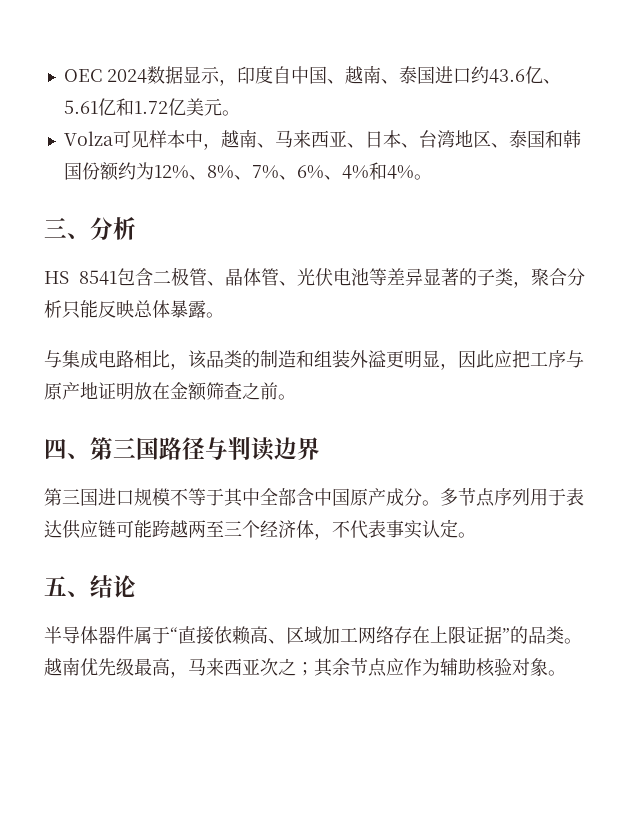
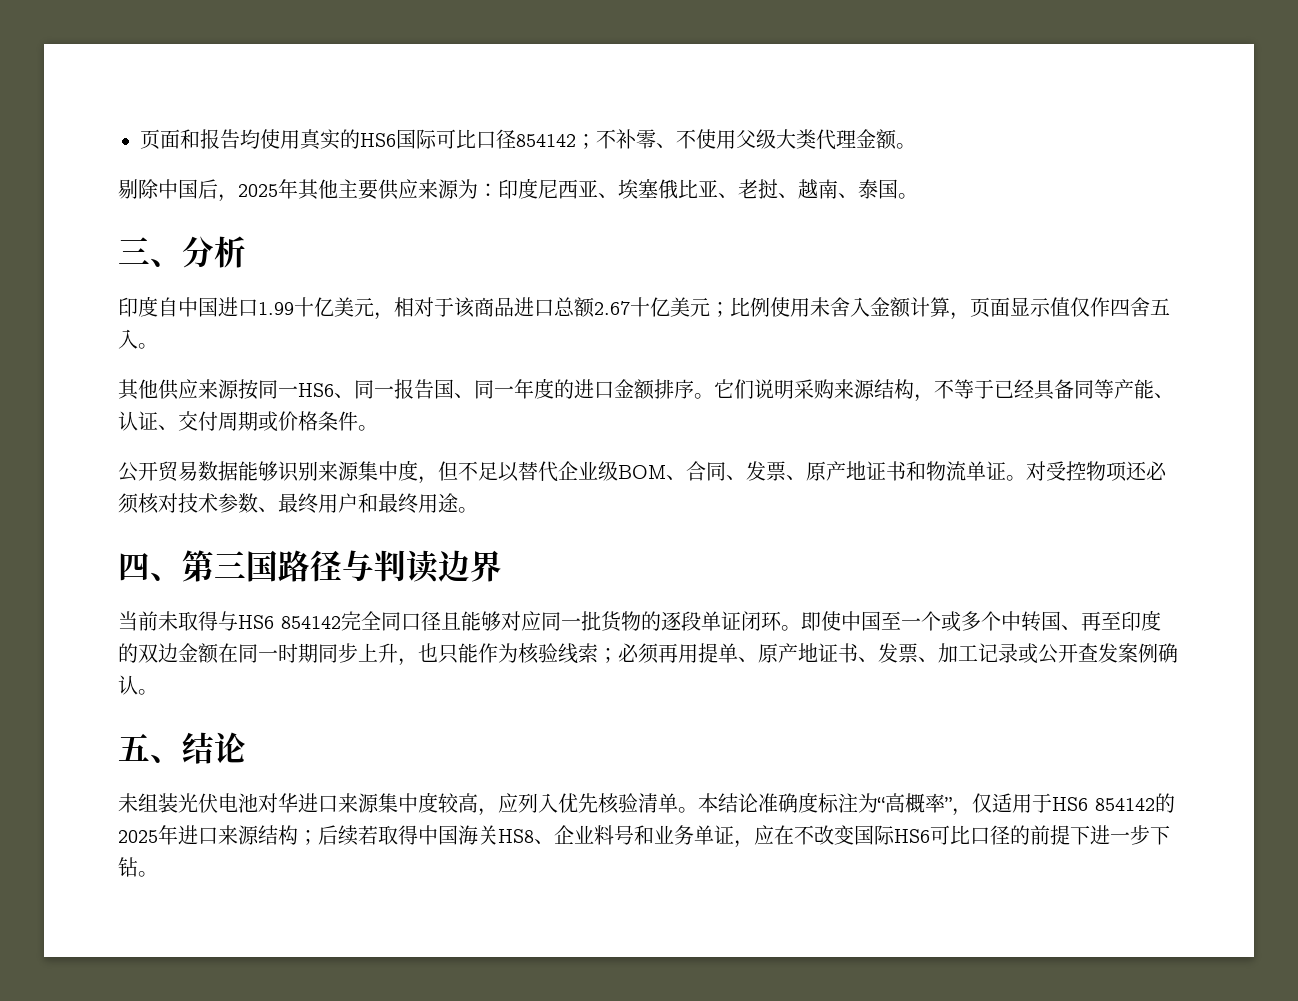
- OEC 2024数据显示，印度自中国、越南、泰国进口约43.6亿、5.61亿和1.72亿美元。
- Volza可见样本中，越南、马来西亚、日本、台湾地区、泰国和韩国份额约为12%、8%、7%、6%、4%和4%。
+ 页面和报告均使用真实的HS6国际可比口径854142；不补零、不使用父级大类代理金额。
+ 剔除中国后，2025年其他主要供应来源为：印度尼西亚、埃塞俄比亚、老挝、越南、泰国。
  三、分析
- HS 8541包含二极管、晶体管、光伏电池等差异显著的子类，聚合分析只能反映总体暴露。
- 与集成电路相比，该品类的制造和组装外溢更明显，因此应把工序与原产地证明放在金额筛查之前。
+ 印度自中国进口1.99十亿美元，相对于该商品进口总额2.67十亿美元；比例使用未舍入金额计算，页面显示值仅作四舍五入。
+ 其他供应来源按同一HS6、同一报告国、同一年度的进口金额排序。它们说明采购来源结构，不等于已经具备同等产能、认证、交付周期或价格条件。
+ 公开贸易数据能够识别来源集中度，但不足以替代企业级BOM、合同、发票、原产地证书和物流单证。对受控物项还必须核对技术参数、最终用户和最终用途。
- 第三国进口规模不等于其中全部含中国原产成分。多节点序列用于表达供应链可能跨越两至三个经济体，不代表事实认定。
+ 当前未取得与HS6 854142完全同口径且能够对应同一批货物的逐段单证闭环。即使中国至一个或多个中转国、再至印度的双边金额在同一时期同步上升，也只能作为核验线索；必须再用提单、原产地证书、发票、加工记录或公开查发案例确认。
  五、结论
- 半导体器件属于“直接依赖高、区域加工网络存在上限证据”的品类。越南优先级最高，马来西亚次之；其余节点应作为辅助核验对象。
+ 未组装光伏电池对华进口来源集中度较高，应列入优先核验清单。本结论准确度标注为“高概率”，仅适用于HS6 854142的2025年进口来源结构；后续若取得中国海关HS8、企业料号和业务单证，应在不改变国际HS6可比口径的前提下进一步下钻。

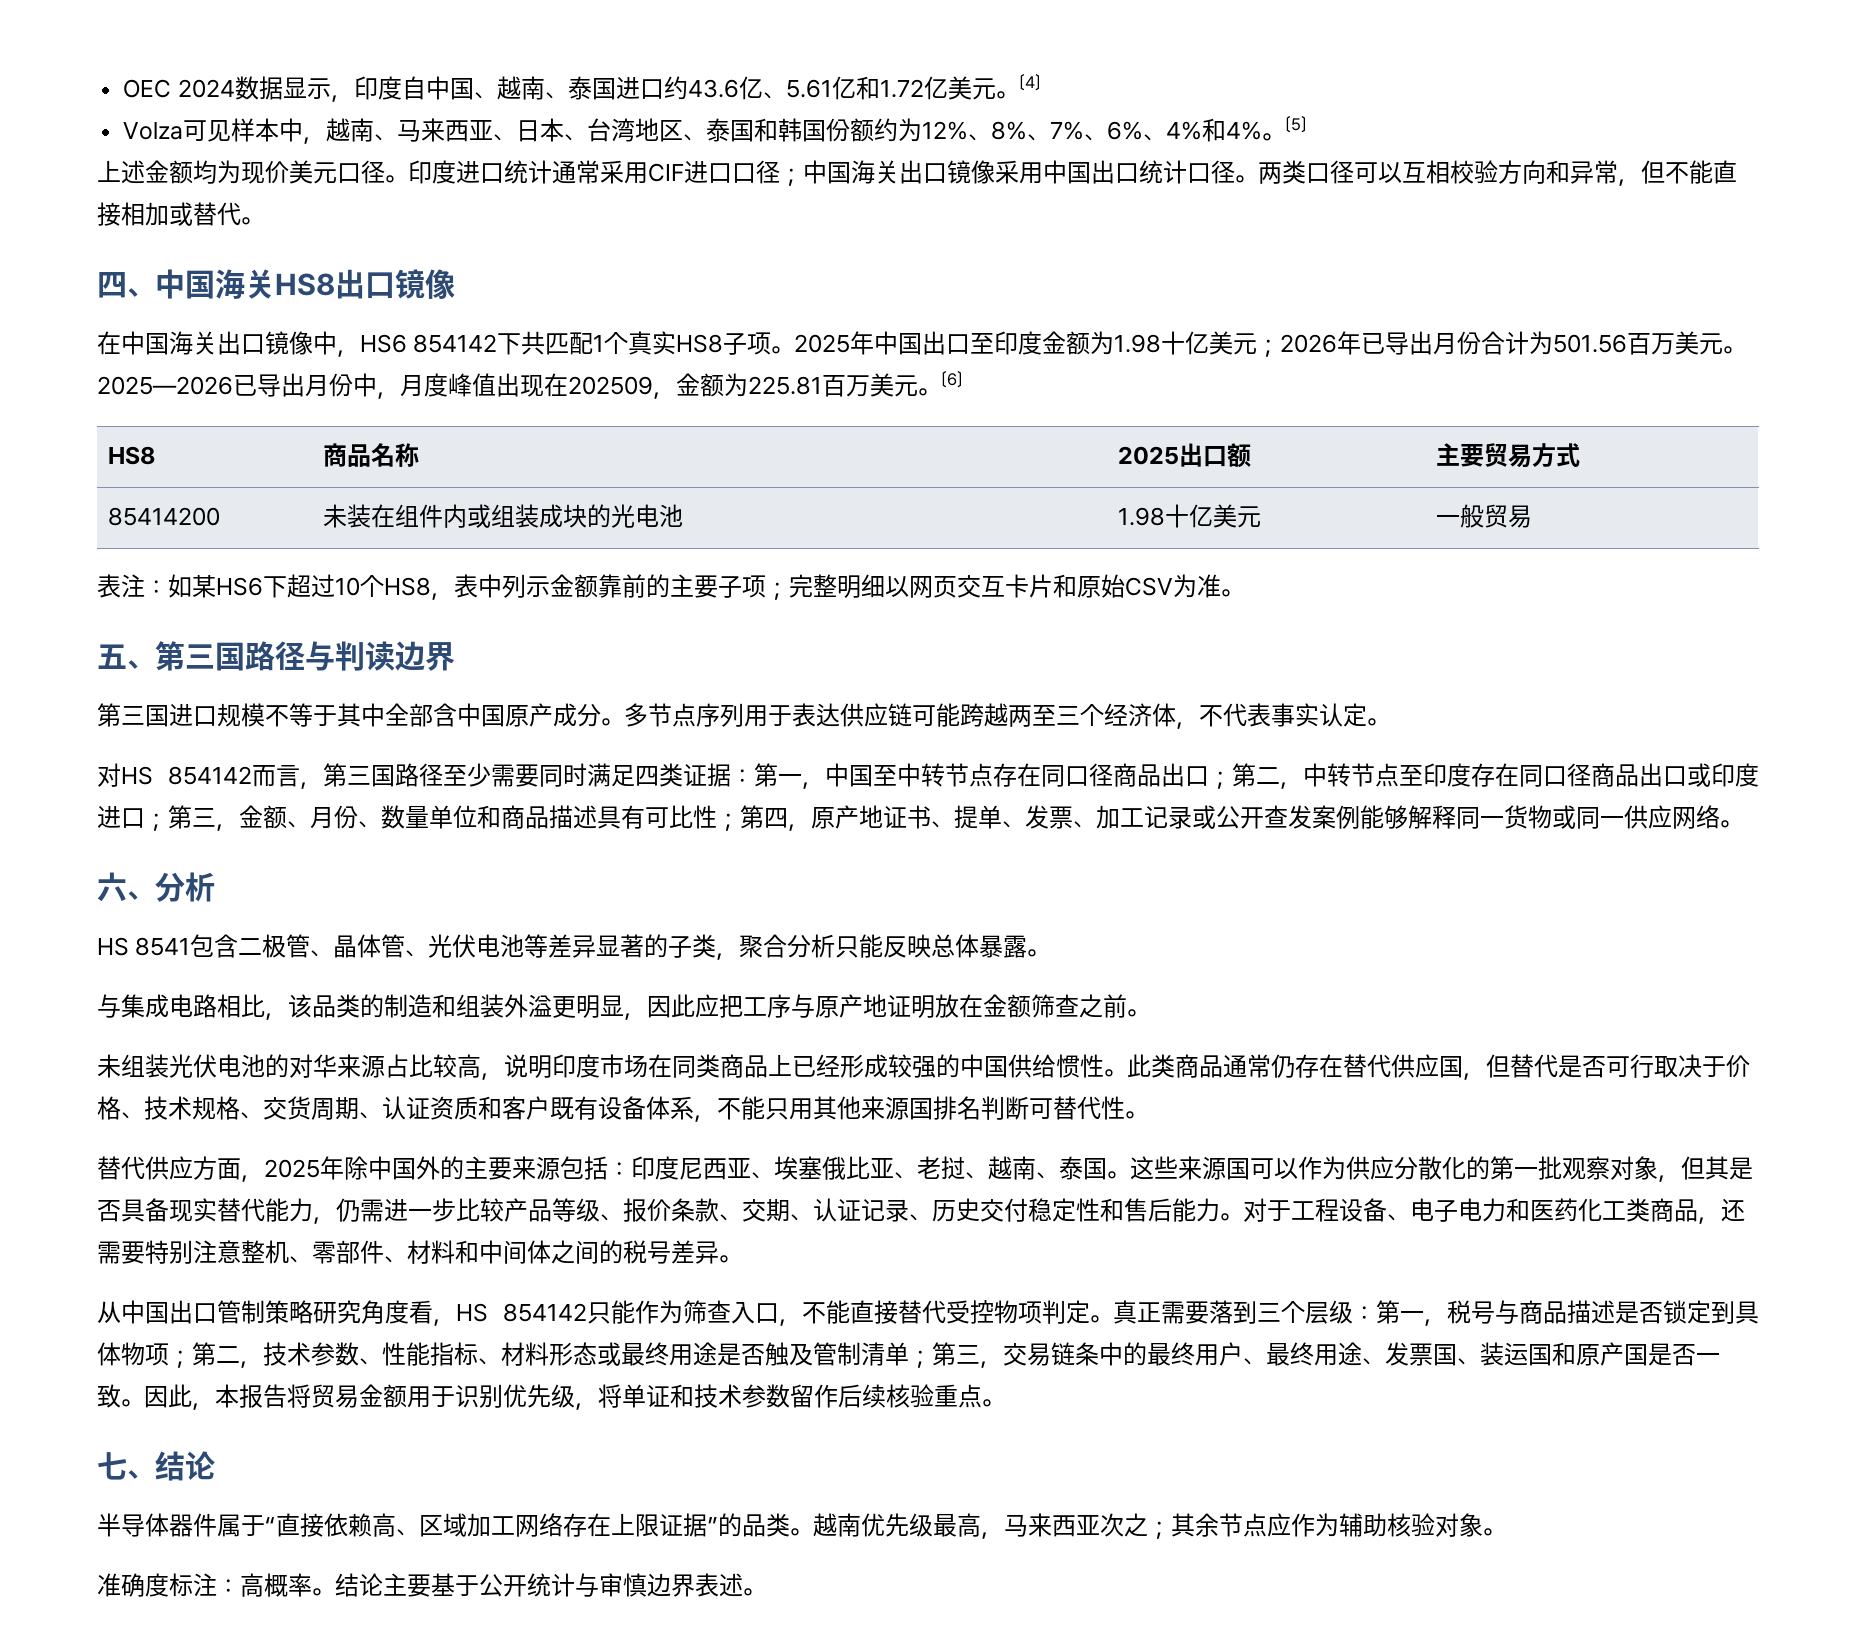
- 页面和报告均使用真实的HS6国际可比口径854142；不补零、不使用父级大类代理金额。
- 剔除中国后，2025年其他主要供应来源为：印度尼西亚、埃塞俄比亚、老挝、越南、泰国。
- 三、分析
- 印度自中国进口1.99十亿美元，相对于该商品进口总额2.67十亿美元；比例使用未舍入金额计算，页面显示值仅作四舍五入。
- 其他供应来源按同一HS6、同一报告国、同一年度的进口金额排序。它们说明采购来源结构，不等于已经具备同等产能、认证、交付周期或价格条件。
- 公开贸易数据能够识别来源集中度，但不足以替代企业级BOM、合同、发票、原产地证书和物流单证。对受控物项还必须核对技术参数、最终用户和最终用途。
- 四、第三国路径与判读边界
- 当前未取得与HS6 854142完全同口径且能够对应同一批货物的逐段单证闭环。即使中国至一个或多个中转国、再至印度的双边金额在同一时期同步上升，也只能作为核验线索；必须再用提单、原产地证书、发票、加工记录或公开查发案例确认。
- 五、结论
+ OEC 2024数据显示，印度自中国、越南、泰国进口约43.6亿、5.61亿和1.72亿美元。〔4〕
+ Volza可见样本中，越南、马来西亚、日本、台湾地区、泰国和韩国份额约为12%、8%、7%、6%、4%和4%。〔5〕
+ 上述金额均为现价美元口径。印度进口统计通常采用CIF进口口径；中国海关出口镜像采用中国出口统计口径。两类口径可以互相校验方向和异常，但不能直接相加或替代。
+ 四、中国海关HS8出口镜像
+ 在中国海关出口镜像中，HS6 854142下共匹配1个真实HS8子项。2025年中国出口至印度金额为1.98十亿美元；2026年已导出月份合计为501.56百万美元。2025—2026已导出月份中，月度峰值出现在202509，金额为225.81百万美元。〔6〕
+ HS8 | 商品名称 | 2025出口额 | 主要贸易方式
+ 85414200 | 未装在组件内或组装成块的光电池 | 1.98十亿美元 | 一般贸易
+ 表注：如某HS6下超过10个HS8，表中列示金额靠前的主要子项；完整明细以网页交互卡片和原始CSV为准。
+ 五、第三国路径与判读边界
+ 第三国进口规模不等于其中全部含中国原产成分。多节点序列用于表达供应链可能跨越两至三个经济体，不代表事实认定。
+ 对HS 854142而言，第三国路径至少需要同时满足四类证据：第一，中国至中转节点存在同口径商品出口；第二，中转节点至印度存在同口径商品出口或印度进口；第三，金额、月份、数量单位和商品描述具有可比性；第四，原产地证书、提单、发票、加工记录或公开查发案例能够解释同一货物或同一供应网络。
+ 六、分析
+ HS 8541包含二极管、晶体管、光伏电池等差异显著的子类，聚合分析只能反映总体暴露。
+ 与集成电路相比，该品类的制造和组装外溢更明显，因此应把工序与原产地证明放在金额筛查之前。
+ 未组装光伏电池的对华来源占比较高，说明印度市场在同类商品上已经形成较强的中国供给惯性。此类商品通常仍存在替代供应国，但替代是否可行取决于价格、技术规格、交货周期、认证资质和客户既有设备体系，不能只用其他来源国排名判断可替代性。
+ 替代供应方面，2025年除中国外的主要来源包括：印度尼西亚、埃塞俄比亚、老挝、越南、泰国。这些来源国可以作为供应分散化的第一批观察对象，但其是否具备现实替代能力，仍需进一步比较产品等级、报价条款、交期、认证记录、历史交付稳定性和售后能力。对于工程设备、电子电力和医药化工类商品，还需要特别注意整机、零部件、材料和中间体之间的税号差异。
+ 从中国出口管制策略研究角度看，HS 854142只能作为筛查入口，不能直接替代受控物项判定。真正需要落到三个层级：第一，税号与商品描述是否锁定到具体物项；第二，技术参数、性能指标、材料形态或最终用途是否触及管制清单；第三，交易链条中的最终用户、最终用途、发票国、装运国和原产国是否一致。因此，本报告将贸易金额用于识别优先级，将单证和技术参数留作后续核验重点。
+ 七、结论
- 未组装光伏电池对华进口来源集中度较高，应列入优先核验清单。本结论准确度标注为“高概率”，仅适用于HS6 854142的2025年进口来源结构；后续若取得中国海关HS8、企业料号和业务单证，应在不改变国际HS6可比口径的前提下进一步下钻。
+ 半导体器件属于“直接依赖高、区域加工网络存在上限证据”的品类。越南优先级最高，马来西亚次之；其余节点应作为辅助核验对象。
+ 准确度标注：高概率。结论主要基于公开统计与审慎边界表述。

